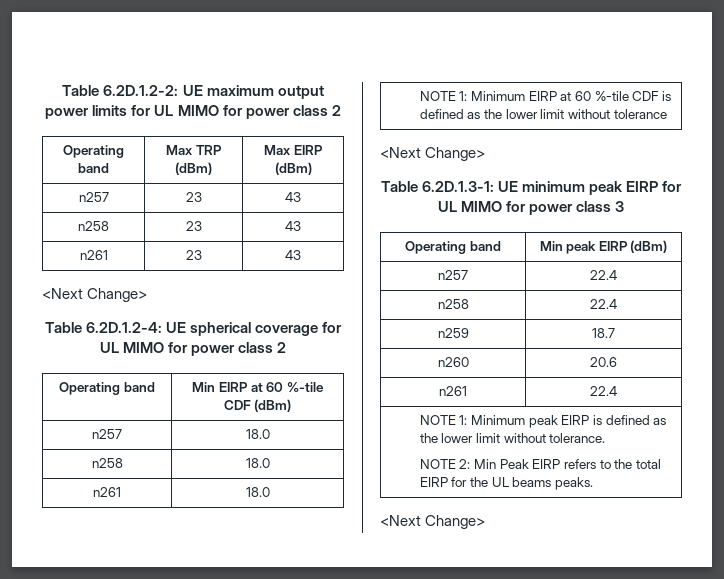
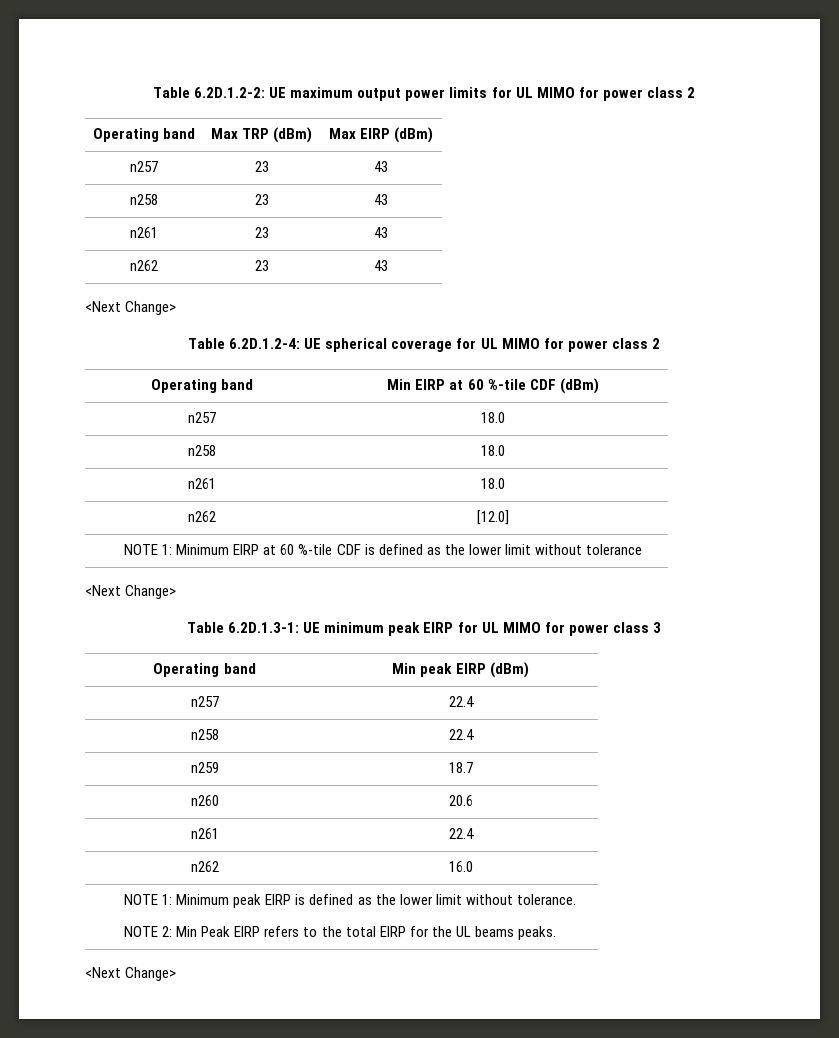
+ n262 | 23 | 43
+ n262 | [12.0]
+ n262 | 16.0

